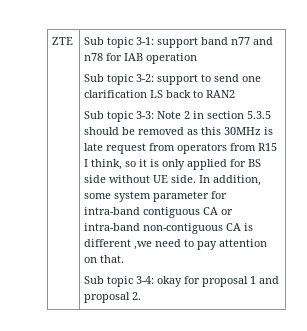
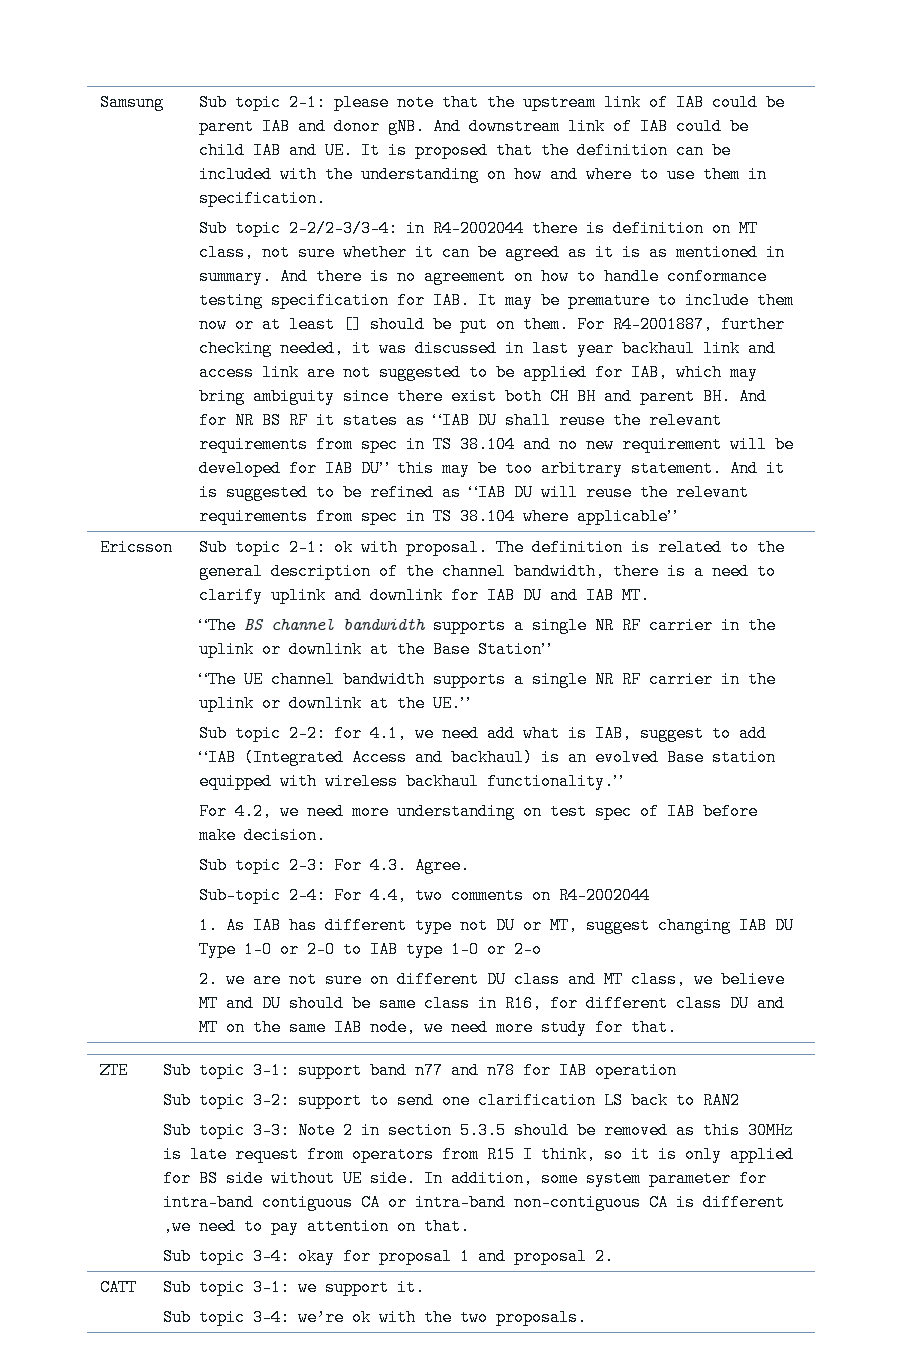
+ Samsung | Sub topic 2-1: please note that the upstream link of IAB could be parent IAB and donor gNB. And downstream link of IAB could be child IAB and UE. It is proposed that the definition can be included with the understanding on how and where to use them in specification.
+ Sub topic 2-2/2-3/3-4: in R4-2002044 there is definition on MT class, not sure whether it can be agreed as it is as mentioned in summary. And there is no agreement on how to handle conformance testing specification for IAB. It may be premature to include them now or at least [] should be put on them. For R4-2001887, further checking needed, it was discussed in last year backhaul link and access link are not suggested to be applied for IAB, which may bring ambiguity since there exist both CH BH and parent BH. And for NR BS RF it states as “IAB DU shall reuse the relevant requirements from spec in TS 38.104 and no new requirement will be developed for IAB DU” this may be too arbitrary statement. And it is suggested to be refined as “IAB DU will reuse the relevant requirements from spec in TS 38.104 where applicable”
+ Ericsson | Sub topic 2-1: ok with proposal. The definition is related to the general description of the channel bandwidth, there is a need to clarify uplink and downlink for IAB DU and IAB MT.
+ “The BS channel bandwidth supports a single NR RF carrier in the uplink or downlink at the Base Station”
+ “The UE channel bandwidth supports a single NR RF carrier in the uplink or downlink at the UE.”
+ Sub topic 2-2: for 4.1, we need add what is IAB, suggest to add “IAB (Integrated Access and backhaul) is an evolved Base station equipped with wireless backhaul functionality.”
+ For 4.2, we need more understanding on test spec of IAB before make decision.
+ Sub topic 2-3: For 4.3. Agree.
+ Sub-topic 2-4: For 4.4, two comments on R4-2002044
+ 1. As IAB has different type not DU or MT, suggest changing IAB DU Type 1-O or 2-O to IAB type 1-O or 2-o
+ 2. we are not sure on different DU class and MT class, we believe MT and DU should be same class in R16, for different class DU and MT on the same IAB node, we need more study for that.
+ CATT | Sub topic 3-1: we support it.
+ Sub topic 3-4: we’re ok with the two proposals.

